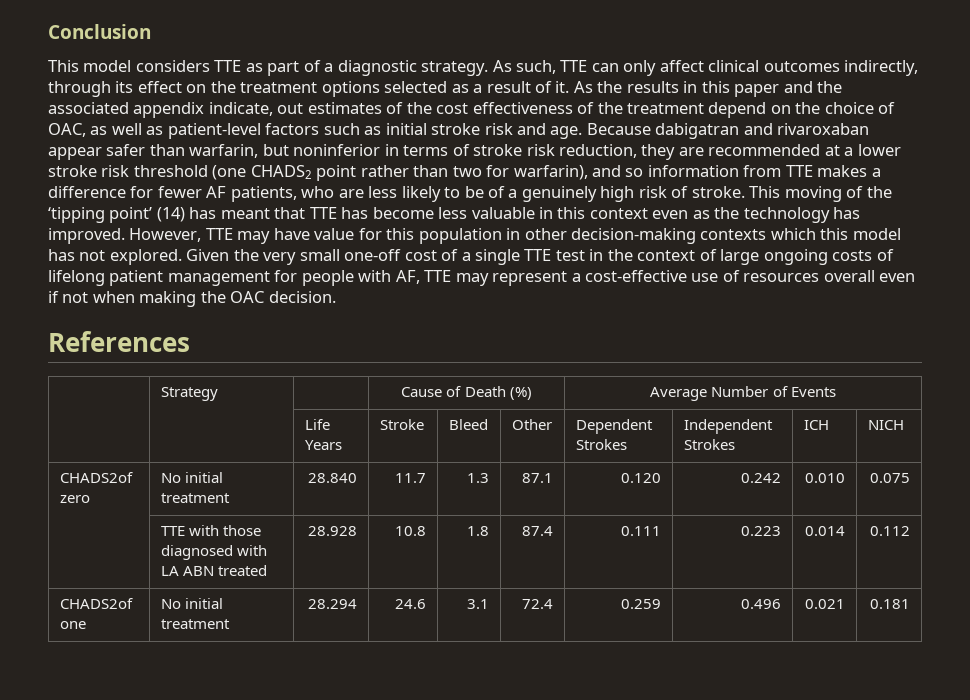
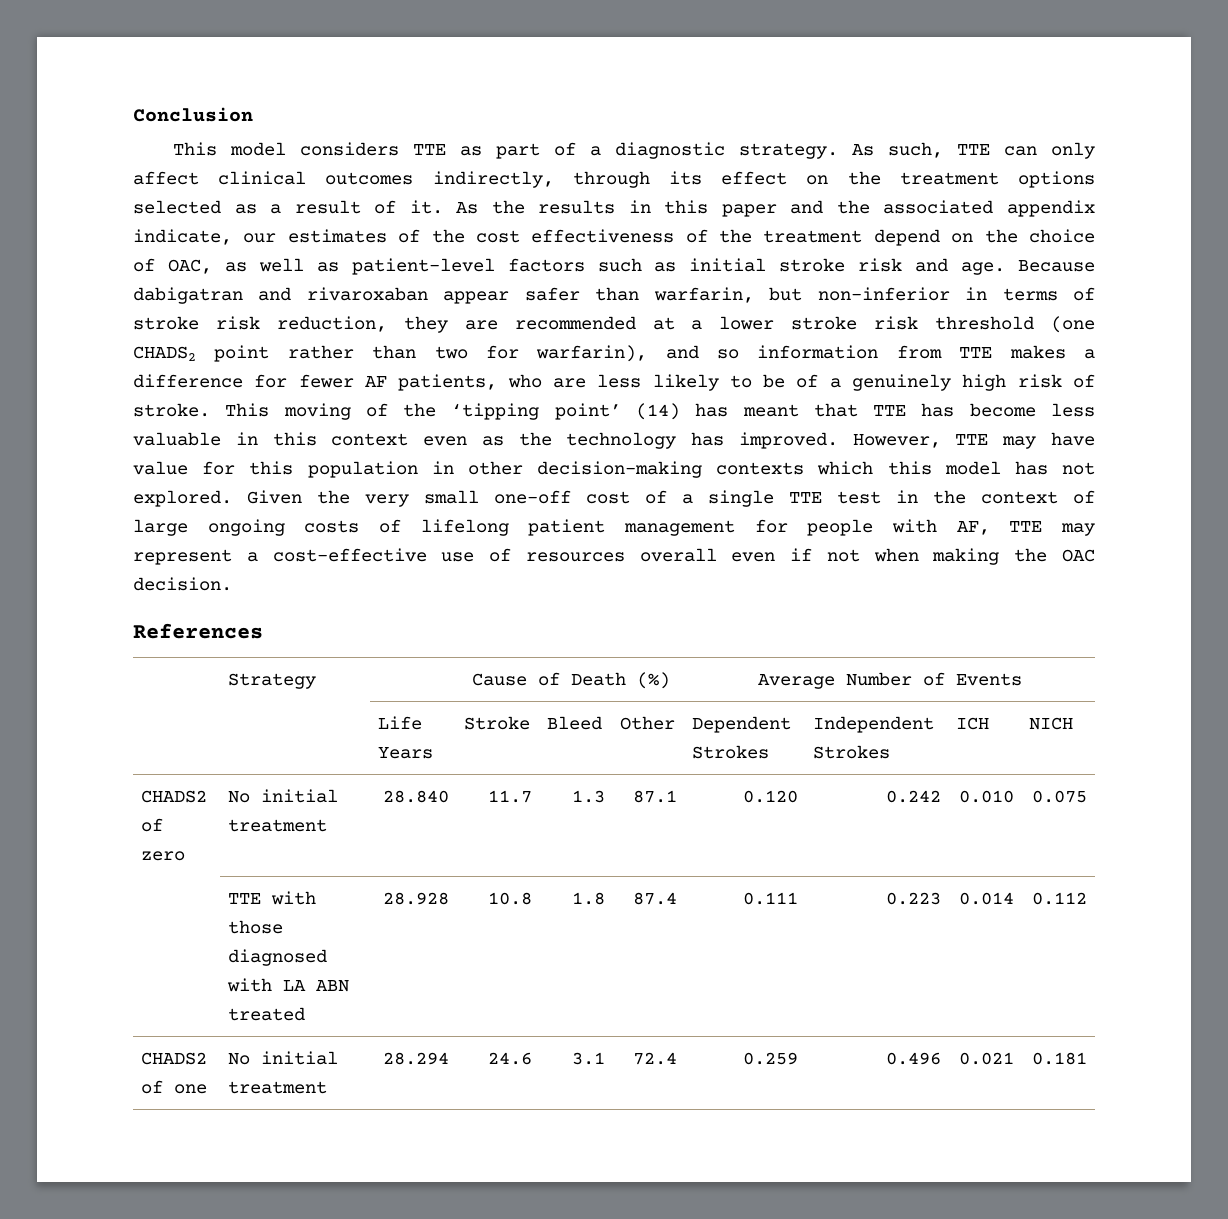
- As the results in this paper and the associated appendix indicate, out estimates of the cost effectiveness of the treatment depend on the choice of OAC, as well as patient-level factors such as initial stroke risk and age.
+ As the results in this paper and the associated appendix indicate, our estimates of the cost effectiveness of the treatment depend on the choice of OAC, as well as patient-level factors such as initial stroke risk and age.
- Because dabigatran and rivaroxaban appear safer than warfarin, but noninferior in terms of stroke risk reduction, they are recommended at a lower stroke risk threshold (one CHADS2 point rather than two for warfarin), and so information from TTE makes a difference for fewer AF patients, who are less likely to be of a genuinely high risk of stroke.
+ Because dabigatran and rivaroxaban appear safer than warfarin, but non-inferior in terms of stroke risk reduction, they are recommended at a lower stroke risk threshold (one CHADS2 point rather than two for warfarin), and so information from TTE makes a difference for fewer AF patients, who are less likely to be of a genuinely high risk of stroke.
- CHADS2of zero | No initial treatment | 28.840 | 11.7 | 1.3 | 87.1 | 0.120 | 0.242 | 0.010 | 0.075
+ CHADS2 of zero | No initial treatment | 28.840 | 11.7 | 1.3 | 87.1 | 0.120 | 0.242 | 0.010 | 0.075
- CHADS2of one | No initial treatment | 28.294 | 24.6 | 3.1 | 72.4 | 0.259 | 0.496 | 0.021 | 0.181
+ CHADS2 of one | No initial treatment | 28.294 | 24.6 | 3.1 | 72.4 | 0.259 | 0.496 | 0.021 | 0.181

